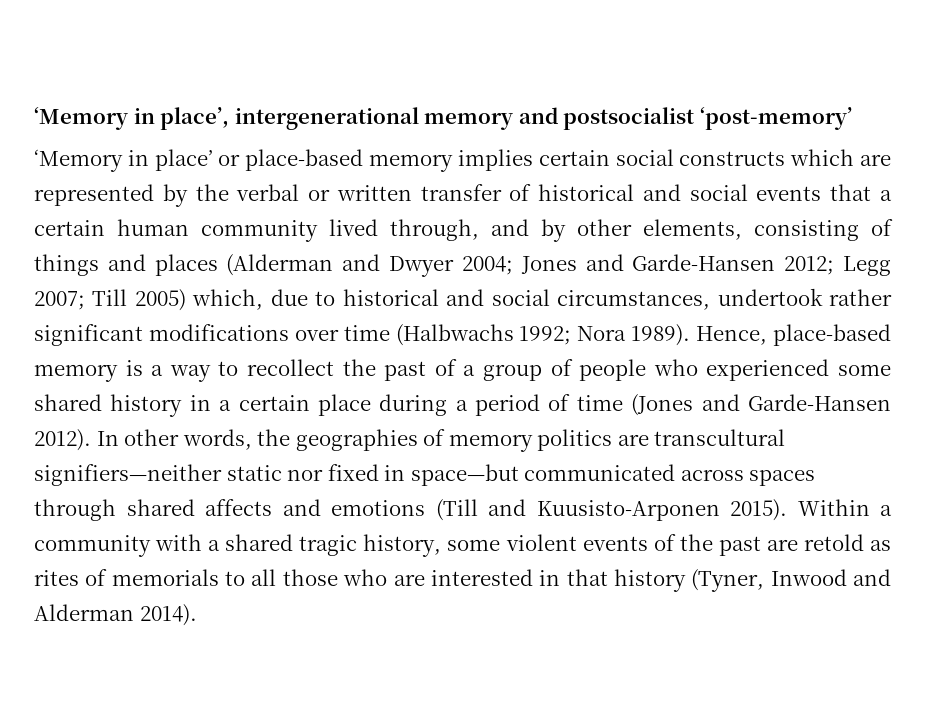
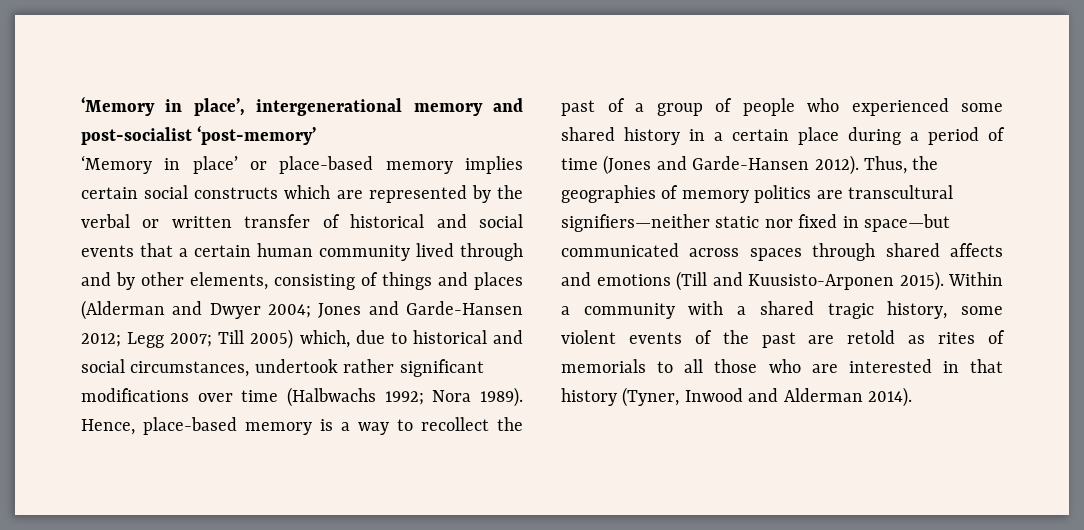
- ‘Memory in place’, intergenerational memory and postsocialist ‘post-memory’
+ ‘Memory in place’, intergenerational memory and post-socialist ‘post-memory’
- ‘Memory in place’ or place-based memory implies certain social constructs which are represented by the verbal or written transfer of historical and social events that a certain human community lived through, and by other elements, consisting of things and places (Alderman and Dwyer 2004;
+ ‘Memory in place’ or place-based memory implies certain social constructs which are represented by the verbal or written transfer of historical and social events that a certain human community lived through and by other elements, consisting of things and places (Alderman and Dwyer 2004;
- In other words, the geographies of memory politics are transcultural signifiers—neither static nor fixed in space—but communicated across spaces through shared affects and emotions (Till and Kuusisto-Arponen 2015).
+ Thus, the geographies of memory politics are transcultural signifiers—neither static nor fixed in space—but communicated across spaces through shared affects and emotions (Till and Kuusisto-Arponen 2015).

